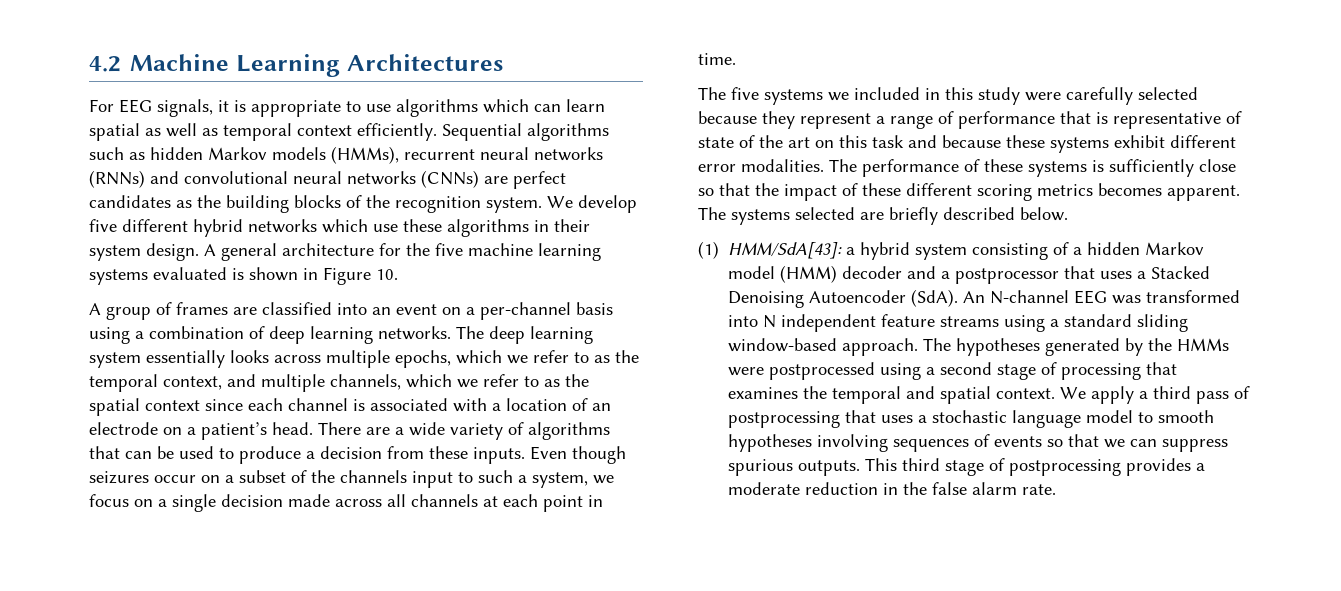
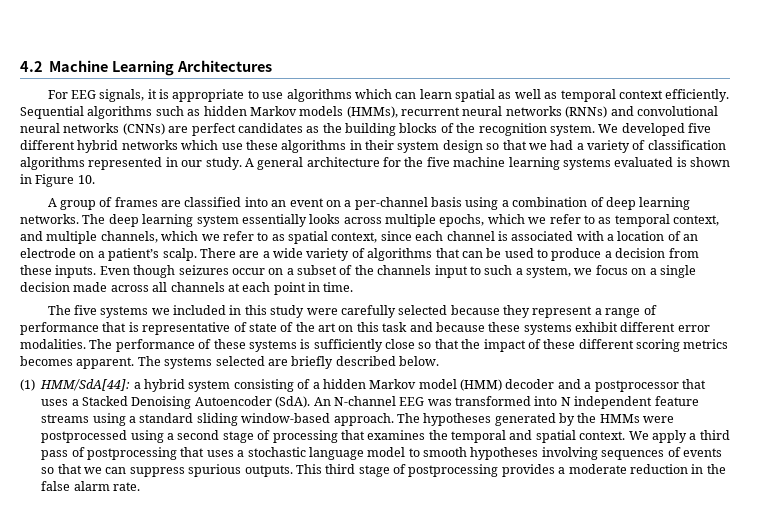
- We develop five different hybrid networks which use these algorithms in their system design.
+ We developed five different hybrid networks which use these algorithms in their system design so that we had a variety of classification algorithms represented in our study.
- The deep learning system essentially looks across multiple epochs, which we refer to as the temporal context, and multiple channels, which we refer to as the spatial context since each channel is associated with a location of an electrode on a patient’s head.
+ The deep learning system essentially looks across multiple epochs, which we refer to as temporal context, and multiple channels, which we refer to as spatial context, since each channel is associated with a location of an electrode on a patient’s scalp.
- (1) HMM/SdA[43]: a hybrid system consisting of a hidden Markov model (HMM) decoder and a postprocessor that uses a Stacked Denoising Autoencoder (SdA).
+ (1) HMM/SdA[44]: a hybrid system consisting of a hidden Markov model (HMM) decoder and a postprocessor that uses a Stacked Denoising Autoencoder (SdA).

